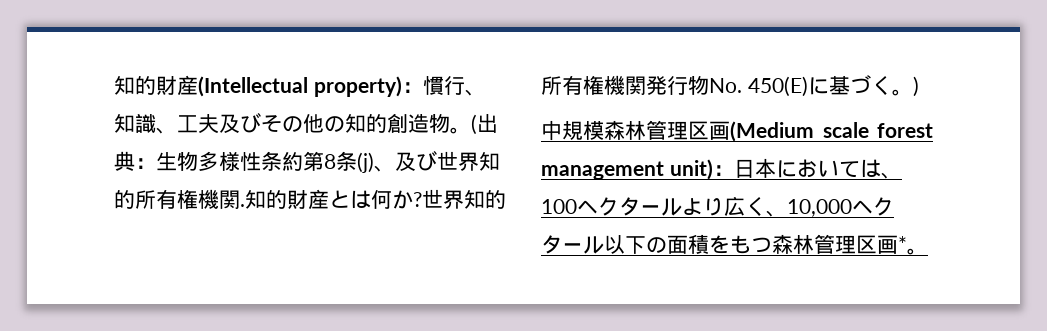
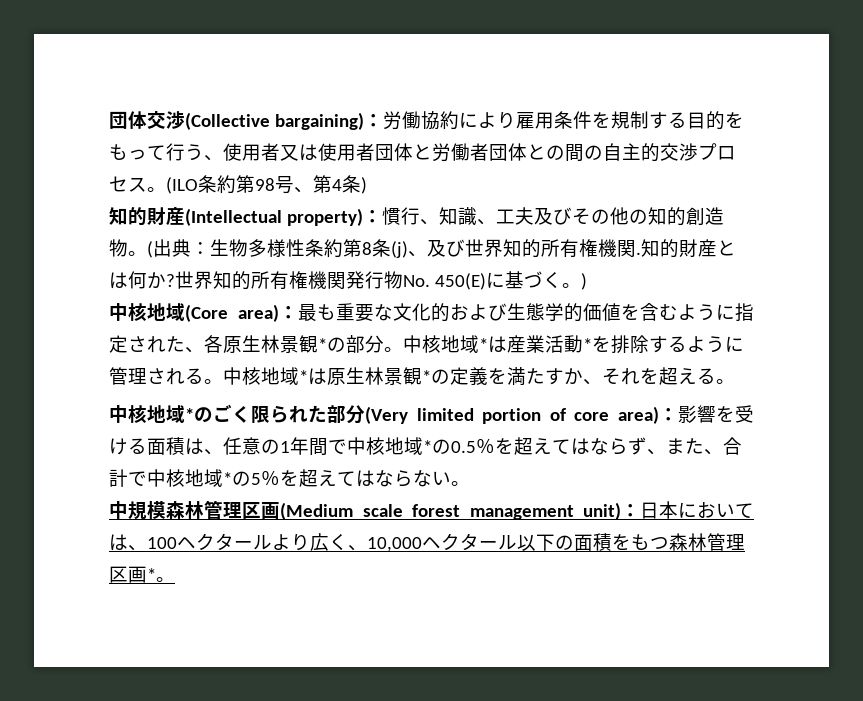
+ 団体交渉(Collective bargaining)：労働協約により雇用条件を規制する目的をもって行う、使用者又は使用者団体と労働者団体との間の自主的交渉プロセス。(ILO条約第98号、第4条)
+ 中核地域(Core area)：最も重要な文化的および生態学的価値を含むように指定された、各原生林景観*の部分。中核地域*は産業活動*を排除するように管理される。中核地域*は原生林景観*の定義を満たすか、それを超える。
+ 中核地域*のごく限られた部分(Very limited portion of core area)：影響を受ける面積は、任意の1年間で中核地域*の0.5％を超えてはならず、また、合計で中核地域*の5％を超えてはならない。

